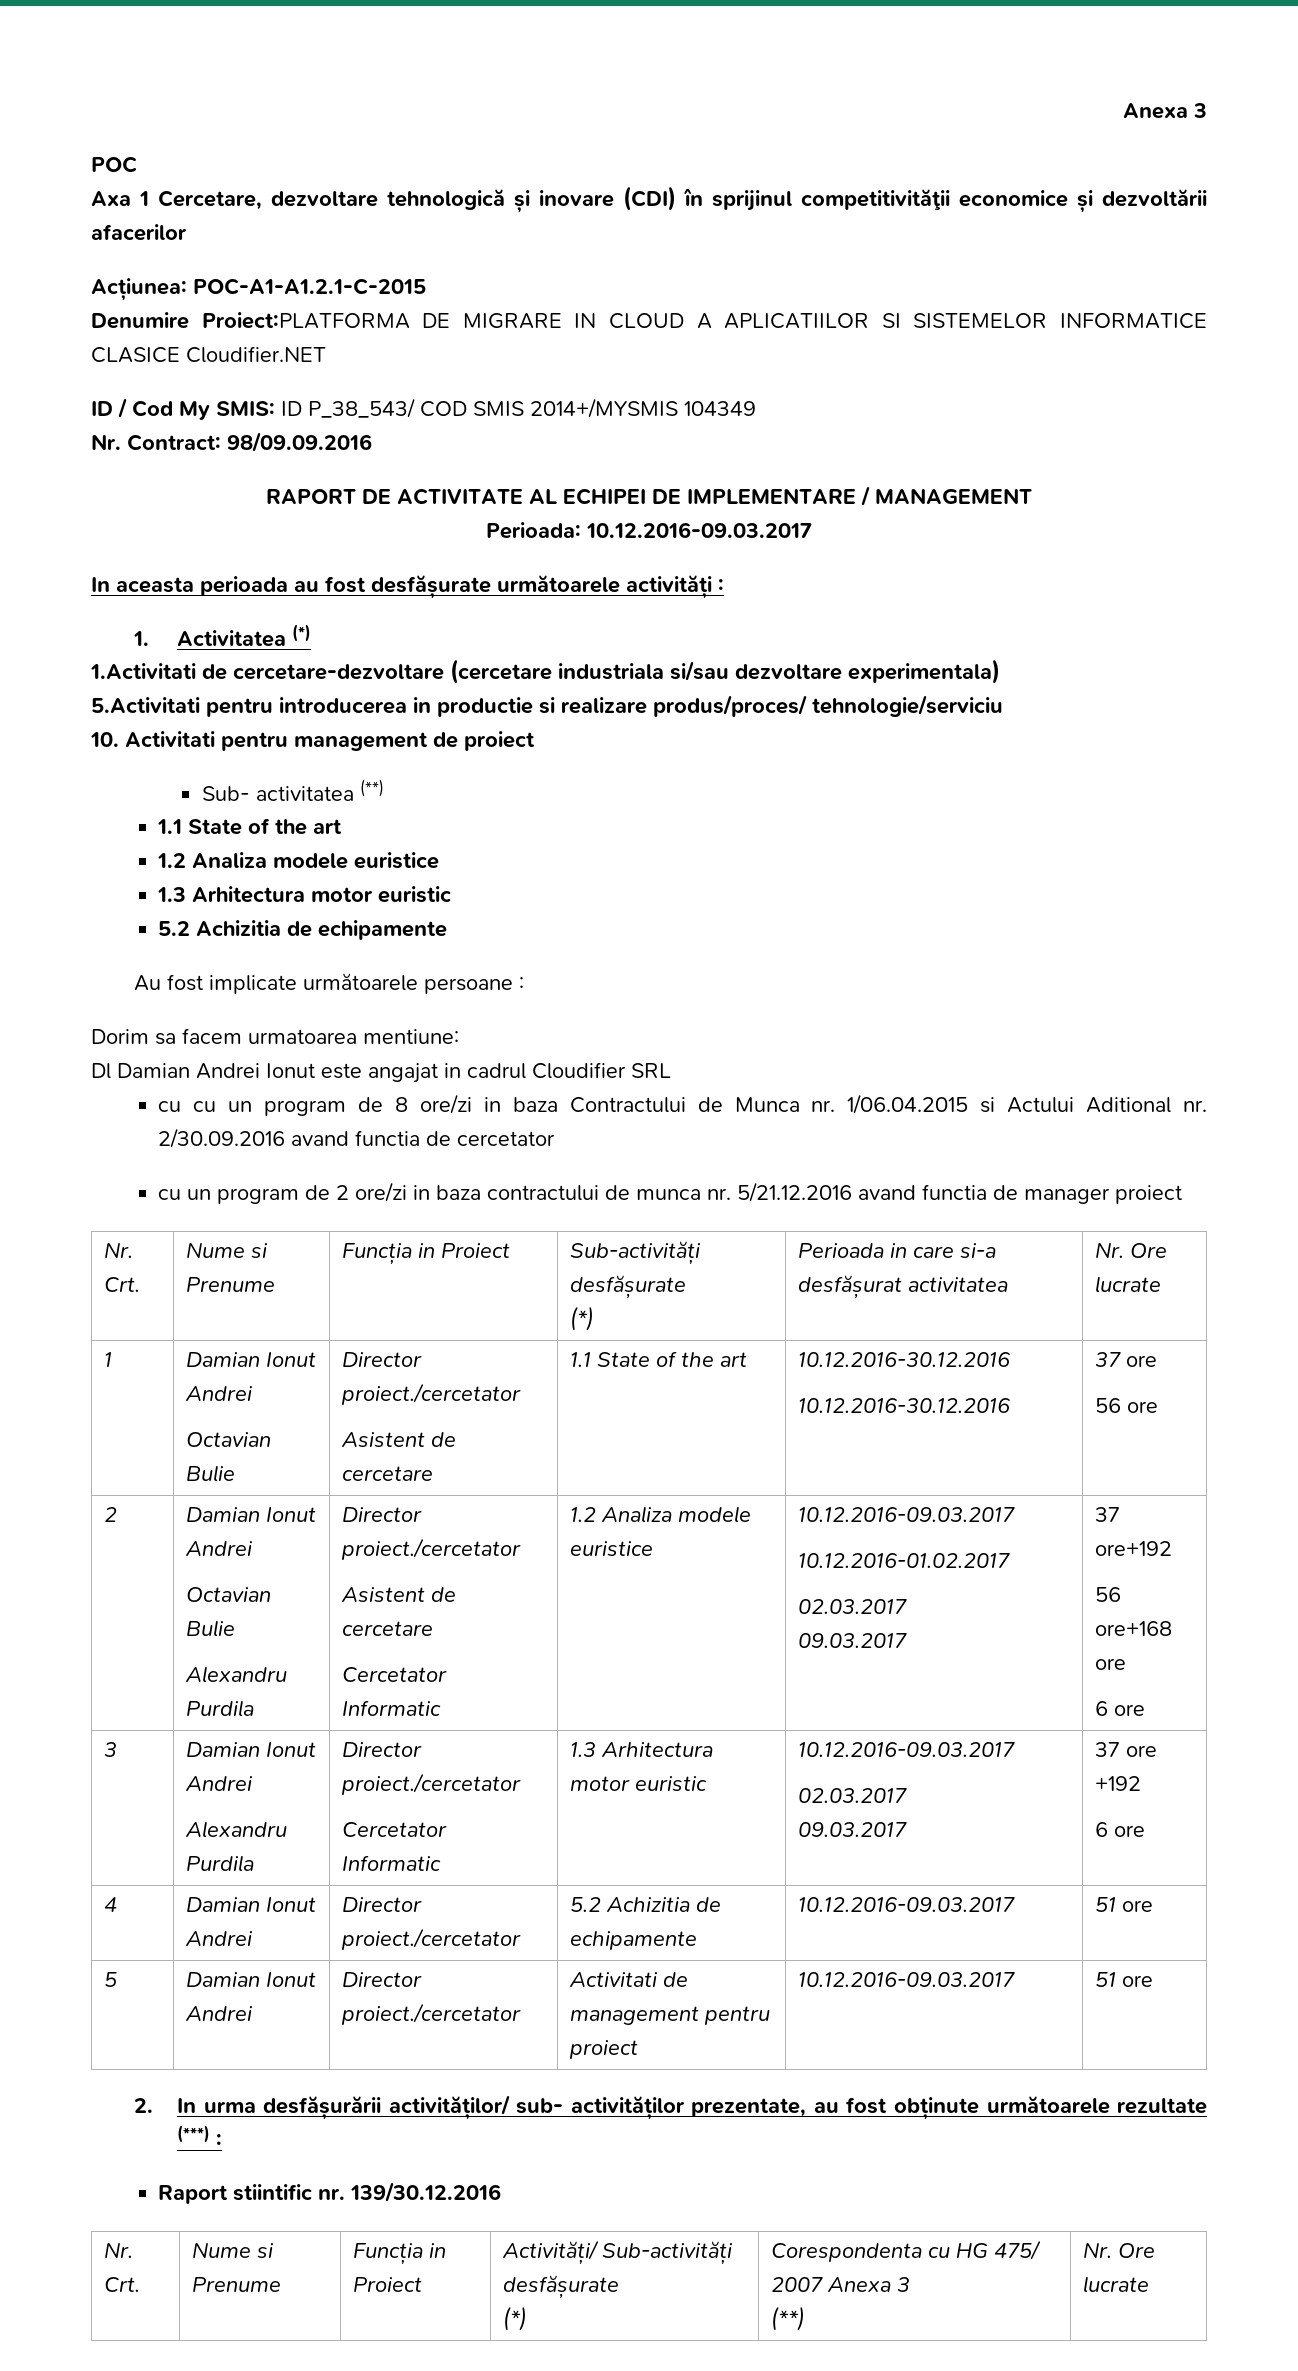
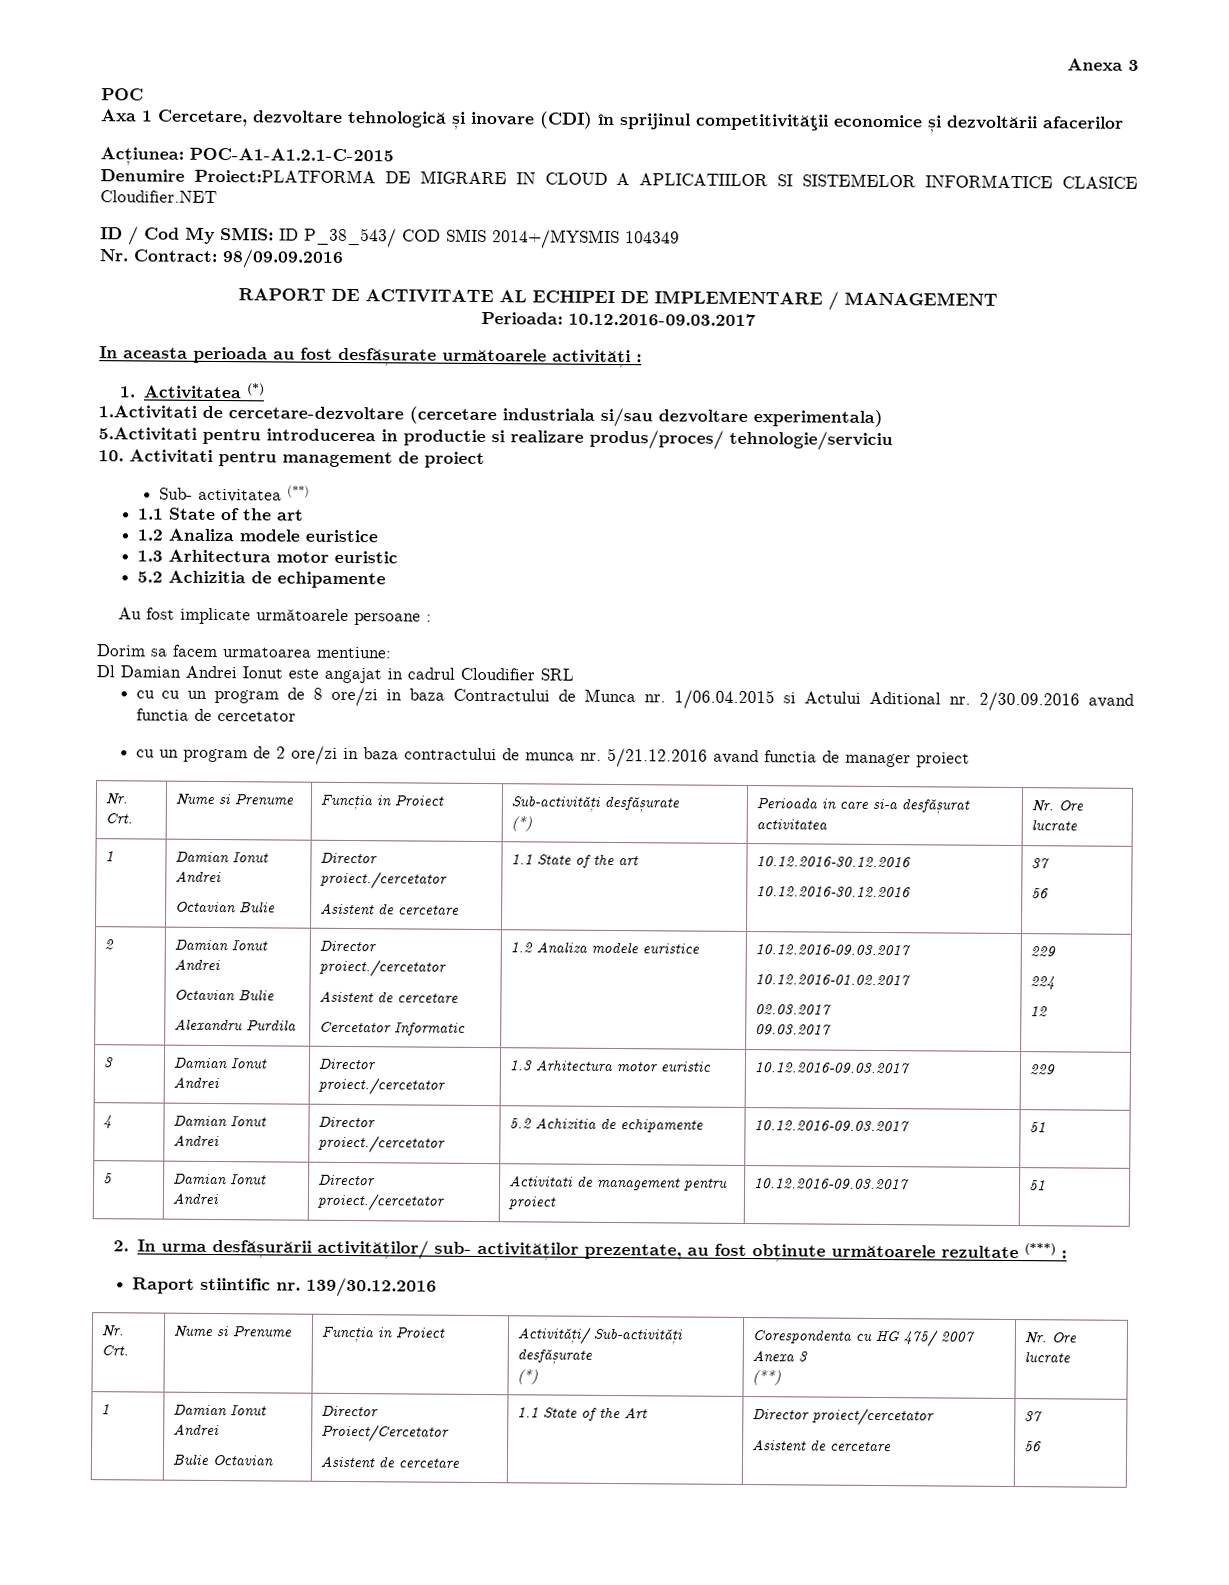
  Nr. Crt. | Nume si Prenume | Funcția in Proiect | Sub-activități desfășurate
  (*) | Perioada in care si-a desfășurat activitatea | Nr. Ore lucrate
  1 | Damian Ionut Andrei
  Octavian Bulie | Director proiect./cercetator
  Asistent de cercetare | 1.1 State of the art | 10.12.2016-30.12.2016
- 10.12.2016-30.12.2016 | 37 ore
- 56 ore
+ 10.12.2016-30.12.2016 | 37
+ 56
  2 | Damian Ionut Andrei
  Octavian Bulie
  Alexandru Purdila | Director proiect./cercetator
  Asistent de cercetare
  Cercetator Informatic | 1.2 Analiza modele euristice | 10.12.2016-09.03.2017
  10.12.2016-01.02.2017
  02.03.2017
- 09.03.2017 | 37 ore+192
- 56 ore+168 ore
- 6 ore
+ 09.03.2017 | 229
+ 224
+ 12
- 3 | Damian Ionut Andrei
- Alexandru Purdila | Director proiect./cercetator
- Cercetator Informatic | 1.3 Arhitectura motor euristic | 10.12.2016-09.03.2017
- 02.03.2017
- 09.03.2017 | 37 ore +192
- 6 ore
+ 3 | Damian Ionut Andrei | Director proiect./cercetator | 1.3 Arhitectura motor euristic | 10.12.2016-09.03.2017 | 229
- 4 | Damian Ionut Andrei | Director proiect./cercetator | 5.2 Achizitia de echipamente | 10.12.2016-09.03.2017 | 51 ore
+ 4 | Damian Ionut Andrei | Director proiect./cercetator | 5.2 Achizitia de echipamente | 10.12.2016-09.03.2017 | 51
- 5 | Damian Ionut Andrei | Director proiect./cercetator | Activitati de management pentru proiect | 10.12.2016-09.03.2017 | 51 ore
+ 5 | Damian Ionut Andrei | Director proiect./cercetator | Activitati de management pentru proiect | 10.12.2016-09.03.2017 | 51
  Nr. Crt. | Nume si Prenume | Funcția in Proiect | Activități/ Sub-activități desfășurate
  (*) | Corespondenta cu HG 475/ 2007 Anexa 3
  (**) | Nr. Ore lucrate
+ 1 | Damian Ionut Andrei
+ Bulie Octavian | Director Proiect/Cercetator
+ Asistent de cercetare | 1.1 State of the Art | Director proiect/cercetator
+ Asistent de cercetare | 37
+ 56

